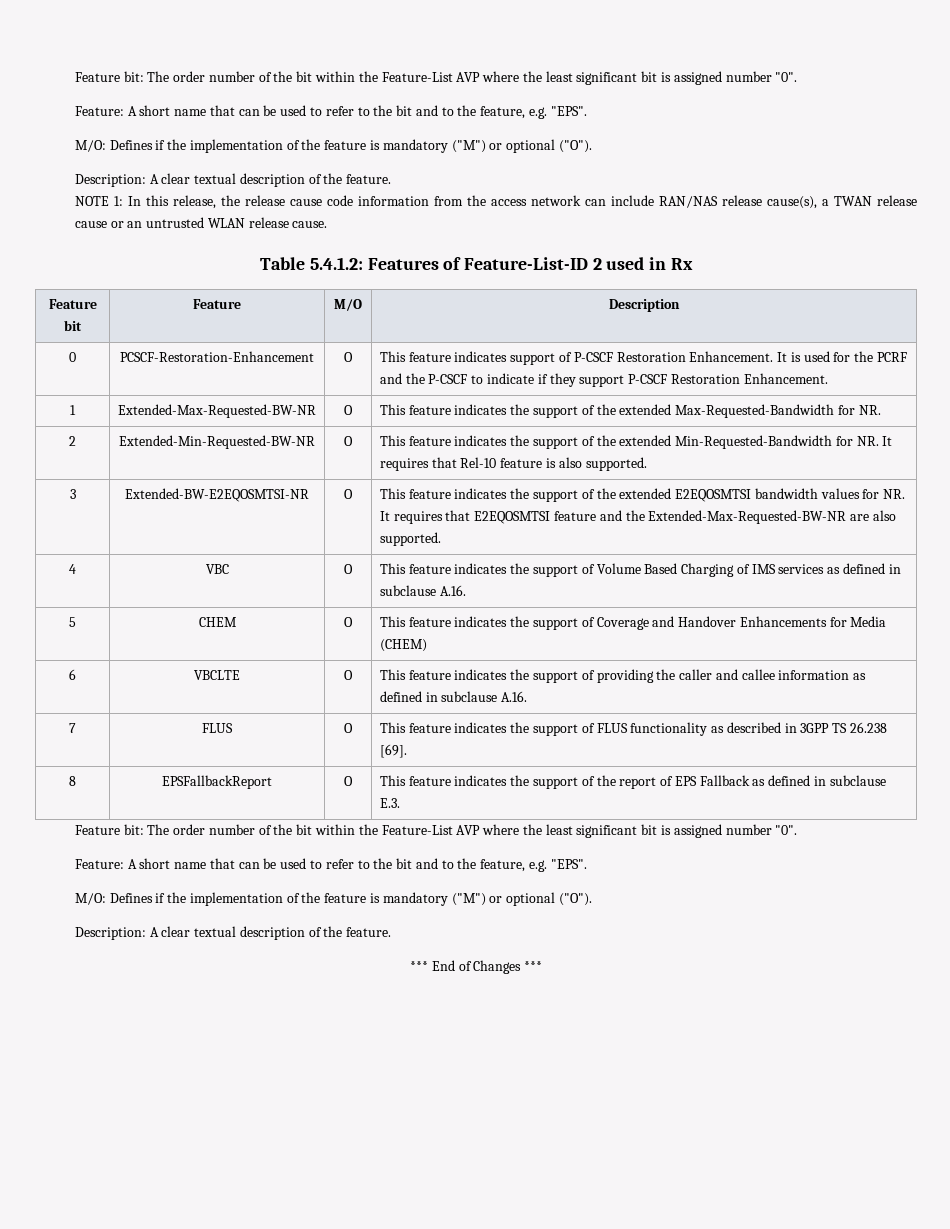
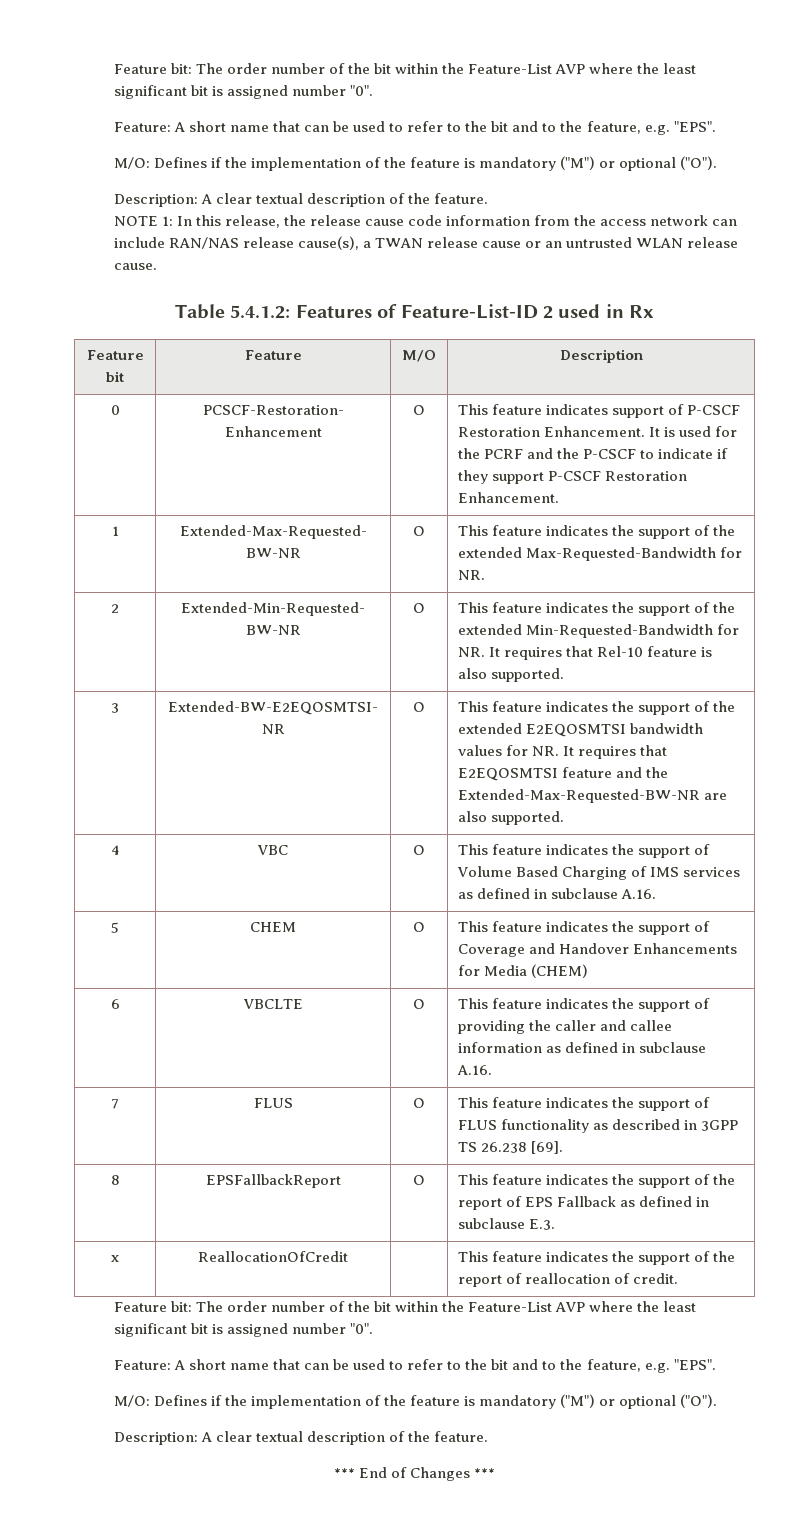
+ x | ReallocationOfCredit | | This feature indicates the support of the report of reallocation of credit.

